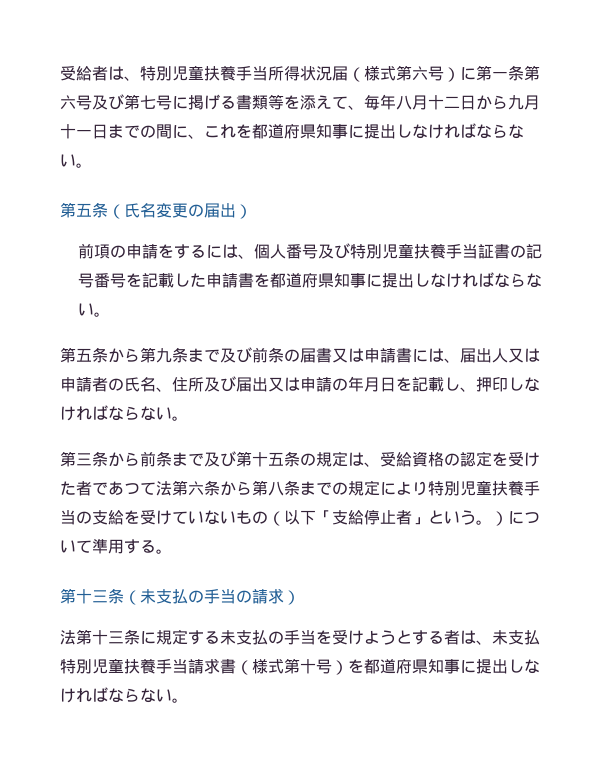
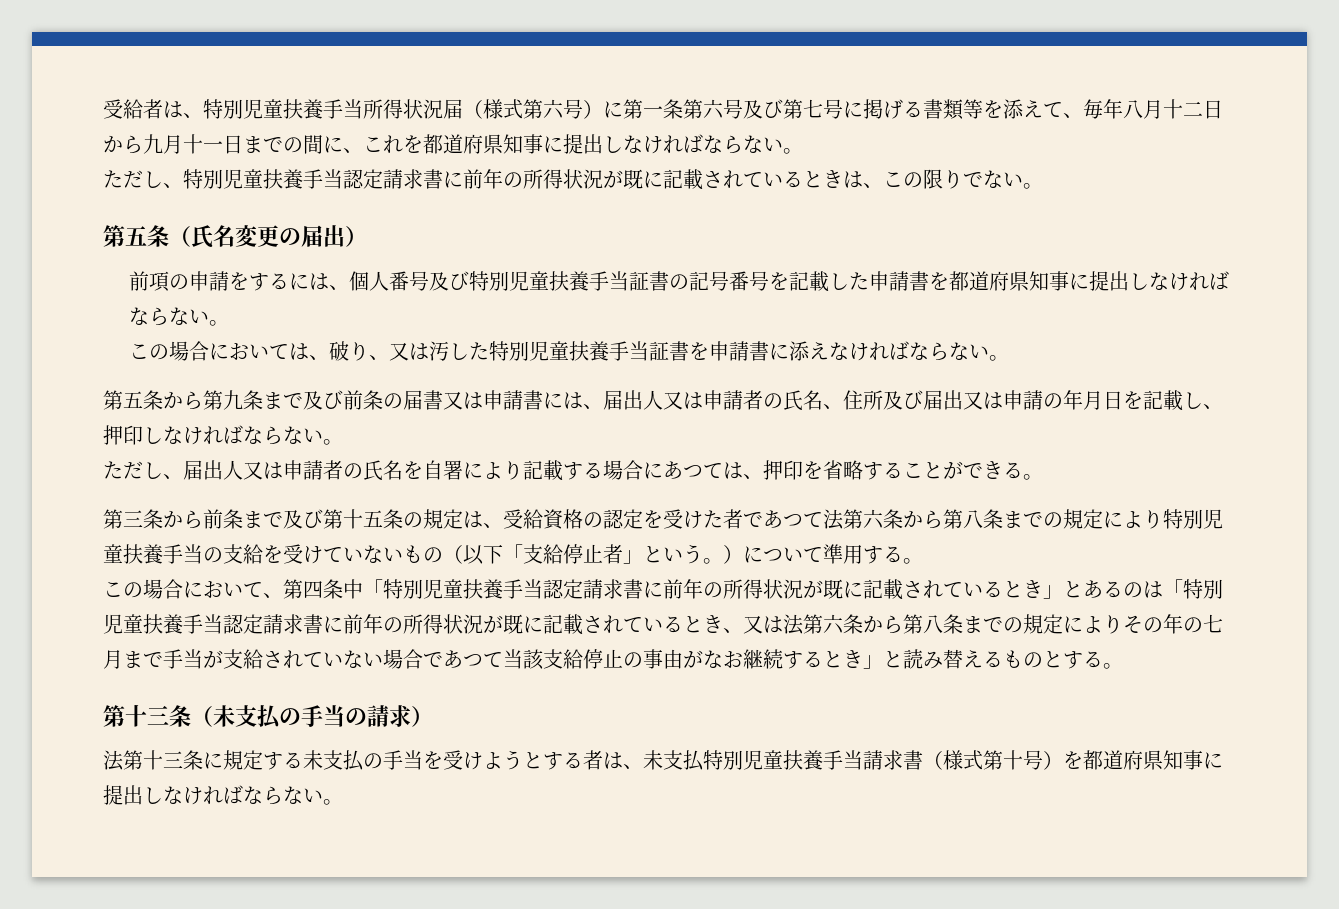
+ ただし、特別児童扶養手当認定請求書に前年の所得状況が既に記載されているときは、この限りでない。
+ この場合においては、破り、又は汚した特別児童扶養手当証書を申請書に添えなければならない。
+ ただし、届出人又は申請者の氏名を自署により記載する場合にあつては、押印を省略することができる。
+ この場合において、第四条中「特別児童扶養手当認定請求書に前年の所得状況が既に記載されているとき」とあるのは「特別児童扶養手当認定請求書に前年の所得状況が既に記載されているとき、又は法第六条から第八条までの規定によりその年の七月まで手当が支給されていない場合であつて当該支給停止の事由がなお継続するとき」と読み替えるものとする。

